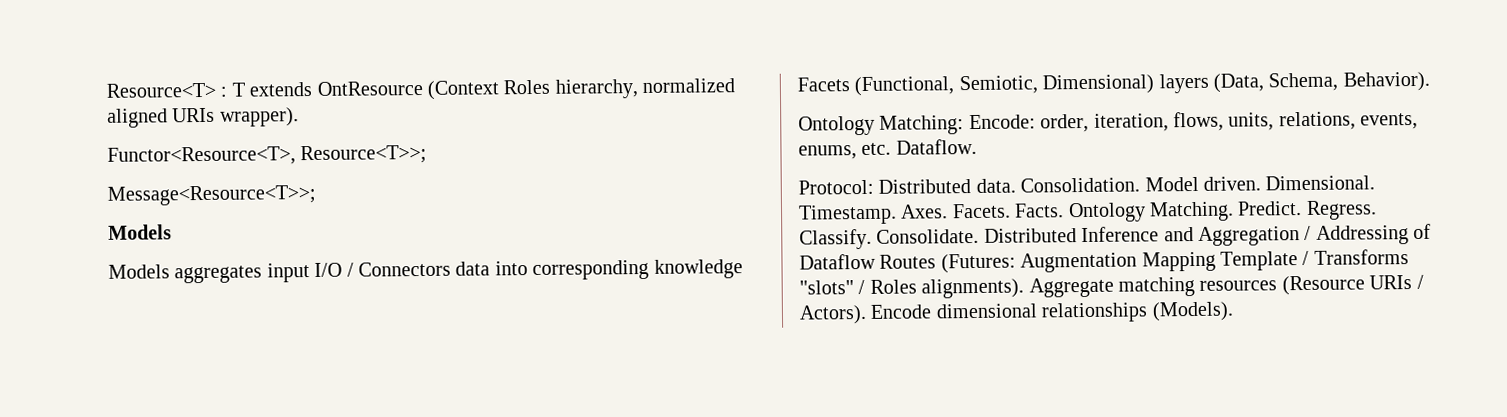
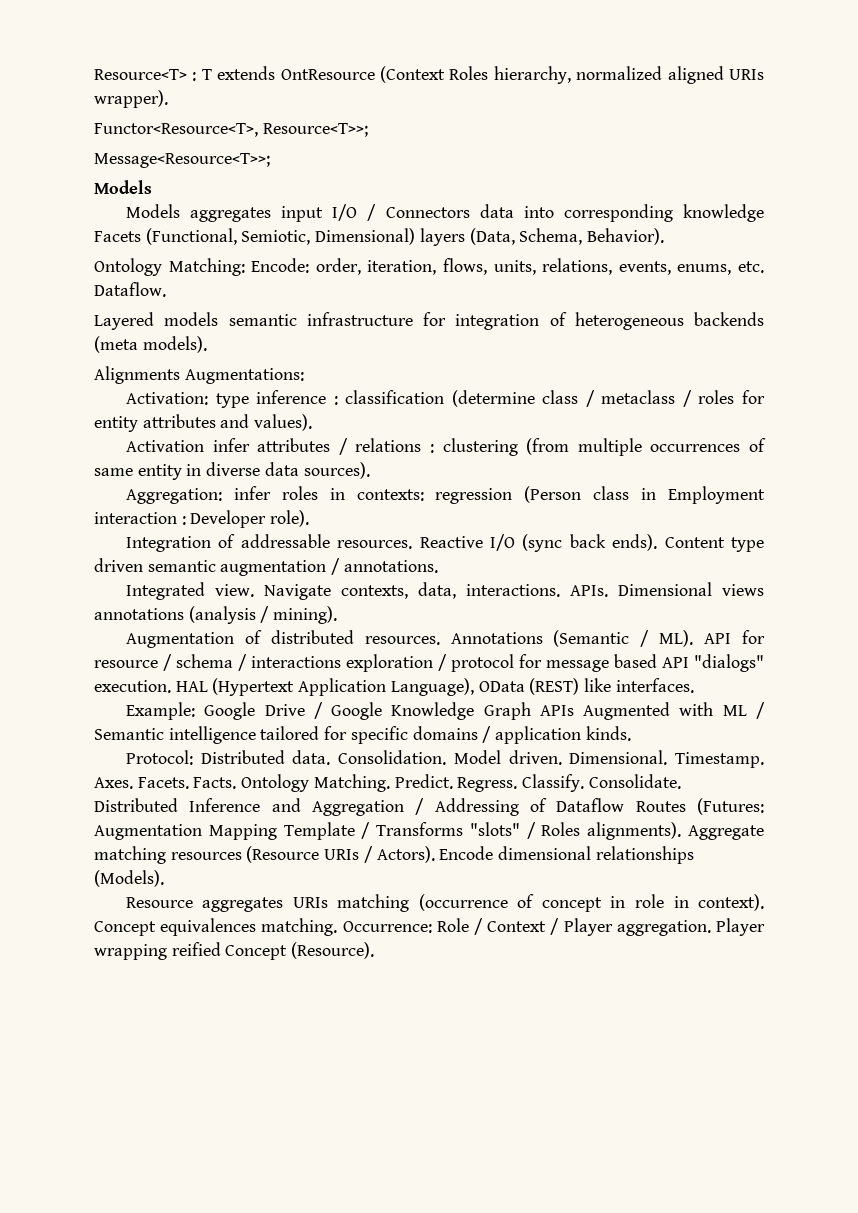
+ Layered models semantic infrastructure for integration of heterogeneous backends (meta models).
+ Alignments Augmentations:
+ Activation: type inference : classification (determine class / metaclass / roles for entity attributes and values).
+ Activation infer attributes / relations : clustering (from multiple occurrences of same entity in diverse data sources).
+ Aggregation: infer roles in contexts: regression (Person class in Employment interaction : Developer role).
+ Integration of addressable resources. Reactive I/O (sync back ends). Content type driven semantic augmentation / annotations.
+ Integrated view. Navigate contexts, data, interactions. APIs. Dimensional views annotations (analysis / mining).
+ Augmentation of distributed resources. Annotations (Semantic / ML). API for resource / schema / interactions exploration / protocol for message based API "dialogs" execution. HAL (Hypertext Application Language), OData (REST) like interfaces.
+ Example: Google Drive / Google Knowledge Graph APIs Augmented with ML / Semantic intelligence tailored for specific domains / application kinds.
+ Resource aggregates URIs matching (occurrence of concept in role in context). Concept equivalences matching. Occurrence: Role / Context / Player aggregation. Player wrapping reified Concept (Resource).

